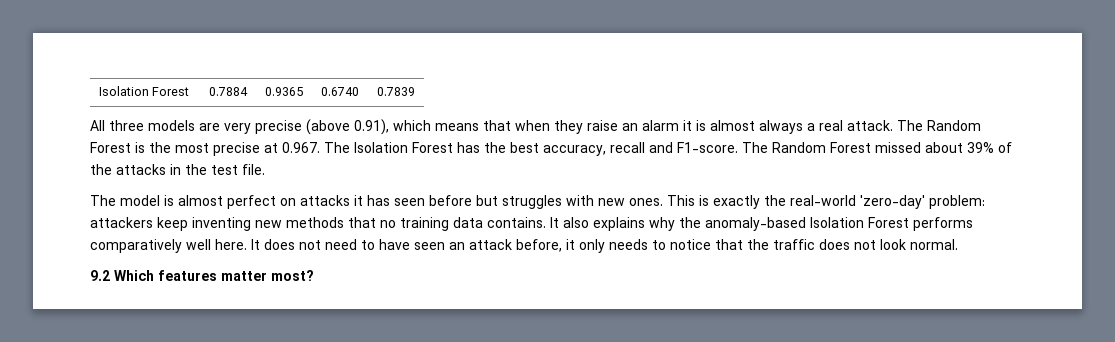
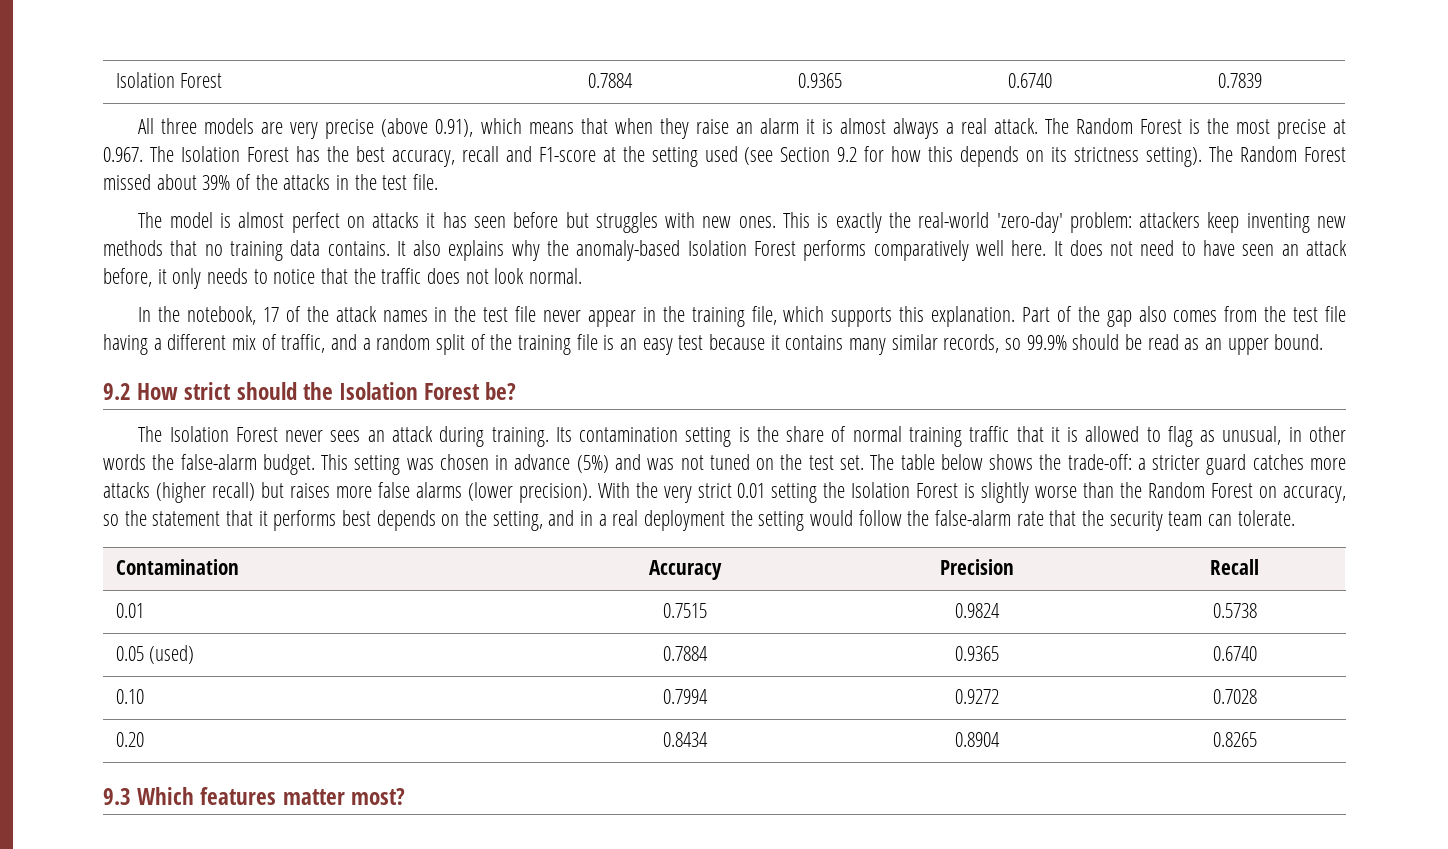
- The Random Forest is the most precise at 0.967. The Isolation Forest has the best accuracy, recall and F1-score.
+ The Random Forest is the most precise at 0.967. The Isolation Forest has the best accuracy, recall and F1-score at the setting used (see Section 9.2 for how this depends on its strictness setting).
- 9.2 Which features matter most?
+ In the notebook, 17 of the attack names in the test file never appear in the training file, which supports this explanation. Part of the gap also comes from the test file having a different mix of traffic, and a random split of the training file is an easy test because it contains many similar records, so 99.9% should be read as an upper bound.
+ 9.2 How strict should the Isolation Forest be?
+ The Isolation Forest never sees an attack during training. Its contamination setting is the share of normal training traffic that it is allowed to flag as unusual, in other words the false-alarm budget. This setting was chosen in advance (5%) and was not tuned on the test set. The table below shows the trade-off: a stricter guard catches more attacks (higher recall) but raises more false alarms (lower precision). With the very strict 0.01 setting the Isolation Forest is slightly worse than the Random Forest on accuracy, so the statement that it performs best depends on the setting, and in a real deployment the setting would follow the false-alarm rate that the security team can tolerate.
+ Contamination | Accuracy | Precision | Recall
+ 0.01 | 0.7515 | 0.9824 | 0.5738
+ 0.05 (used) | 0.7884 | 0.9365 | 0.6740
+ 0.10 | 0.7994 | 0.9272 | 0.7028
+ 0.20 | 0.8434 | 0.8904 | 0.8265
+ 9.3 Which features matter most?

